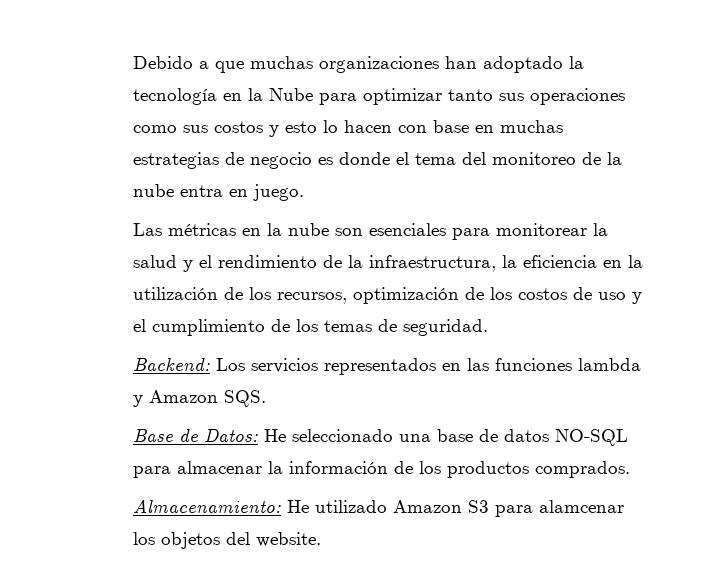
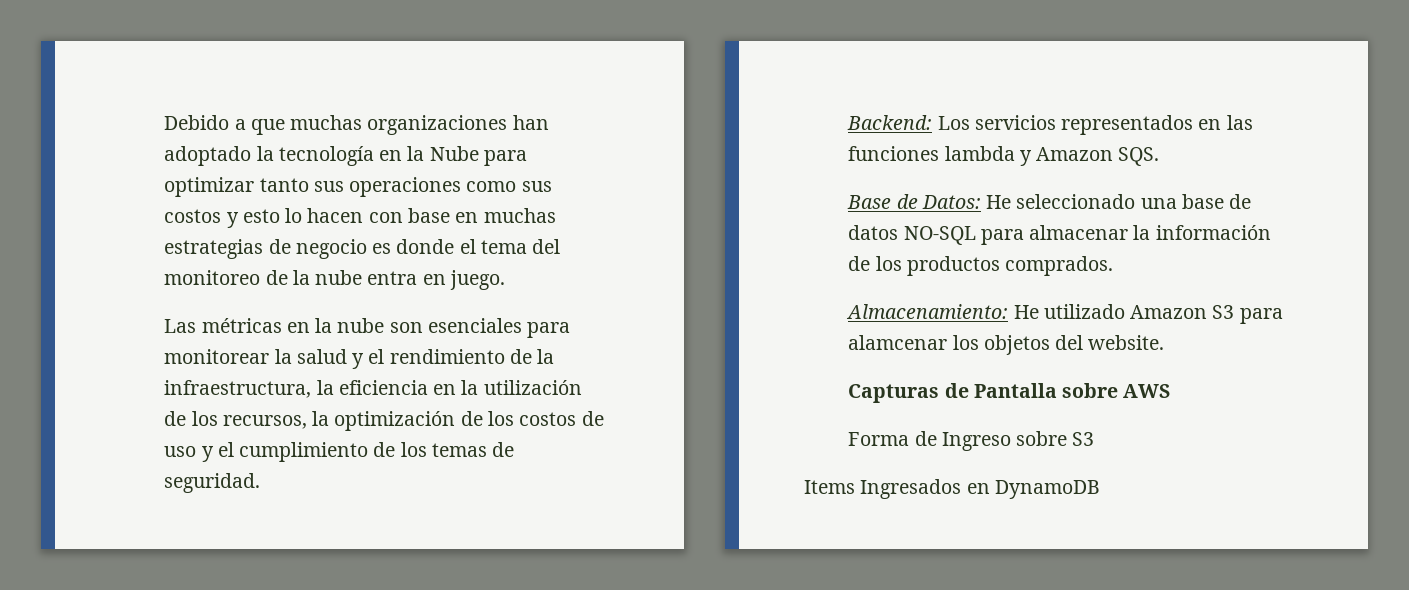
- Las métricas en la nube son esenciales para monitorear la salud y el rendimiento de la infraestructura, la eficiencia en la utilización de los recursos, optimización de los costos de uso y el cumplimiento de los temas de seguridad.
+ Las métricas en la nube son esenciales para monitorear la salud y el rendimiento de la infraestructura, la eficiencia en la utilización de los recursos, la optimización de los costos de uso y el cumplimiento de los temas de seguridad.
+ Capturas de Pantalla sobre AWS
+ Forma de Ingreso sobre S3
+ Items Ingresados en DynamoDB

